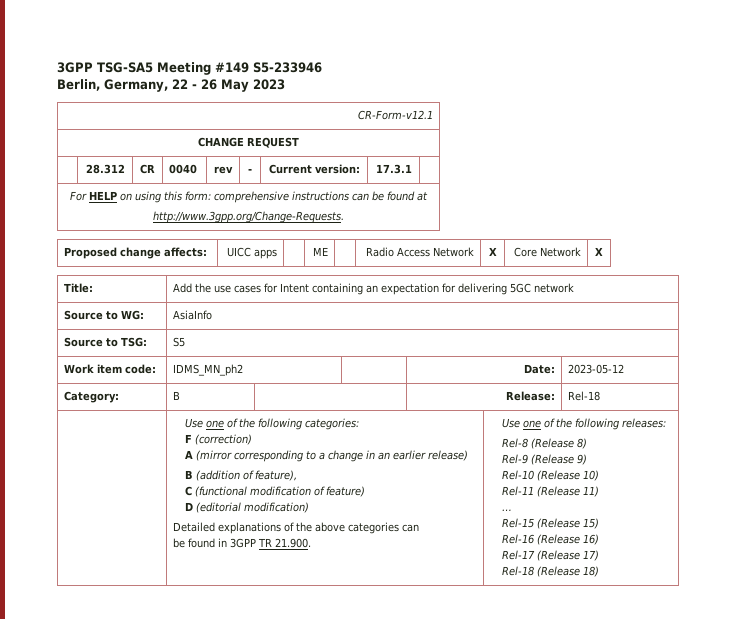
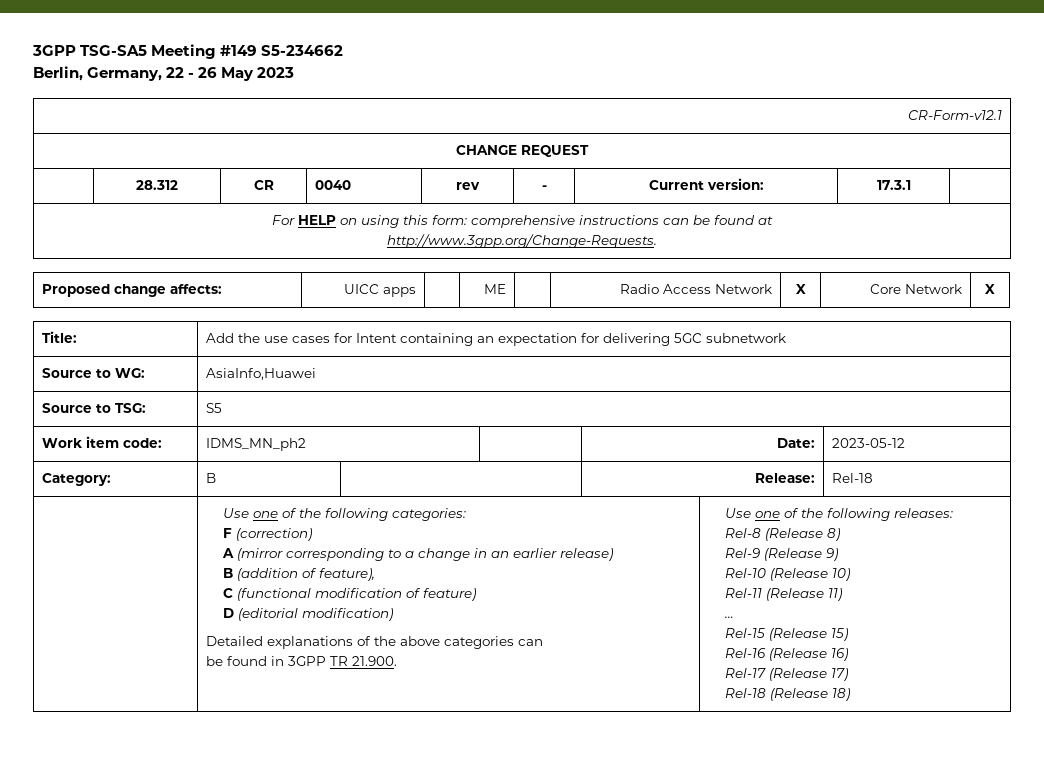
- 3GPP TSG-SA5 Meeting #149 S5-233946
+ 3GPP TSG-SA5 Meeting #149 S5-234662
- Title: | Add the use cases for Intent containing an expectation for delivering 5GC network
+ Title: | Add the use cases for Intent containing an expectation for delivering 5GC subnetwork
- Source to WG: | AsiaInfo
+ Source to WG: | AsiaInfo,Huawei

